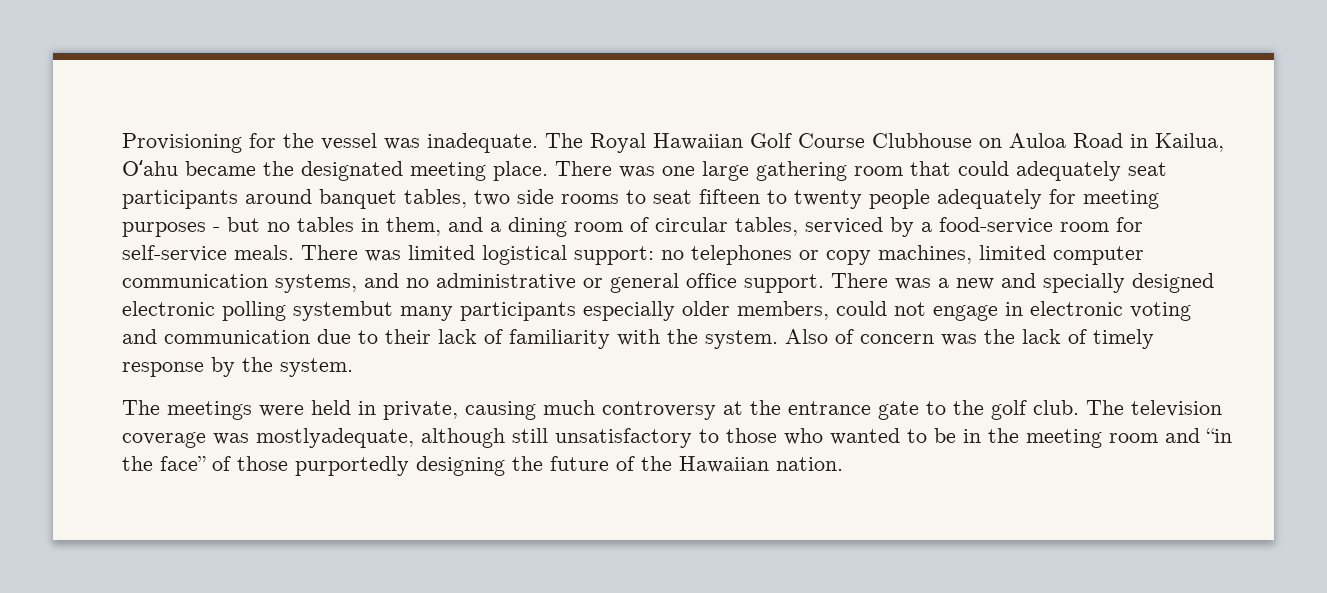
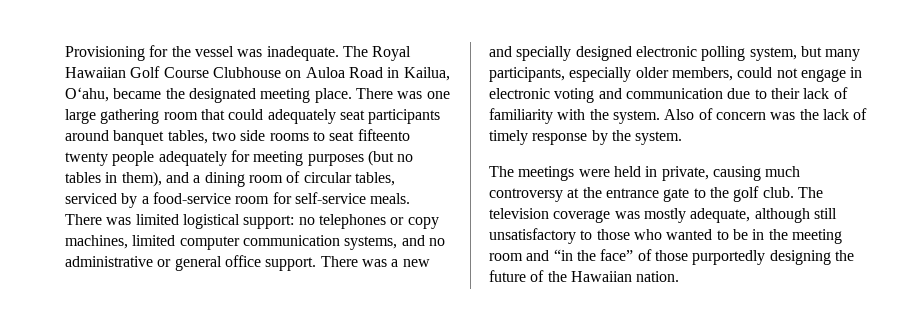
- The Royal Hawaiian Golf Course Clubhouse on Auloa Road in Kailua, Oʻahu became the designated meeting place.
+ The Royal Hawaiian Golf Course Clubhouse on Auloa Road in Kailua, Oʻahu, became the designated meeting place.
- There was one large gathering room that could adequately seat participants around banquet tables, two side rooms to seat fifteen to twenty people adequately for meeting purposes - but no tables in them, and a dining room of circular tables, serviced by a food-service room for self-service meals.
+ There was one large gathering room that could adequately seat participants around banquet tables, two side rooms to seat fifteento twenty people adequately for meeting purposes (but no tables in them), and a dining room of circular tables, serviced by a food-service room for self-service meals.
- There was a new and specially designed electronic polling systembut many participants especially older members, could not engage in electronic voting and communication due to their lack of familiarity with the system.
+ There was a new and specially designed electronic polling system, but many participants, especially older members, could not engage in electronic voting and communication due to their lack of familiarity with the system.
- The television coverage was mostlyadequate, although still unsatisfactory to those who wanted to be in the meeting room and “in the face” of those purportedly designing the future of the Hawaiian nation.
+ The television coverage was mostly adequate, although still unsatisfactory to those who wanted to be in the meeting room and “in the face” of those purportedly designing the future of the Hawaiian nation.

